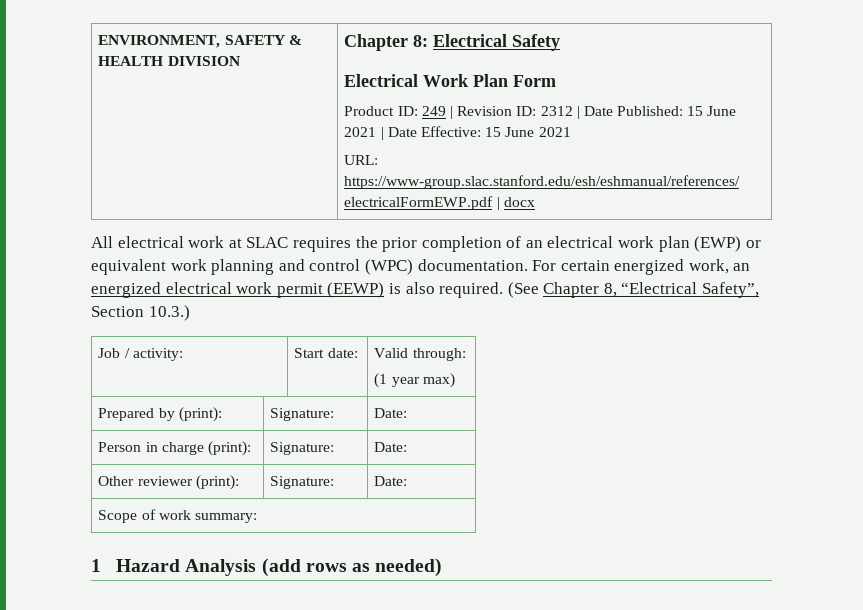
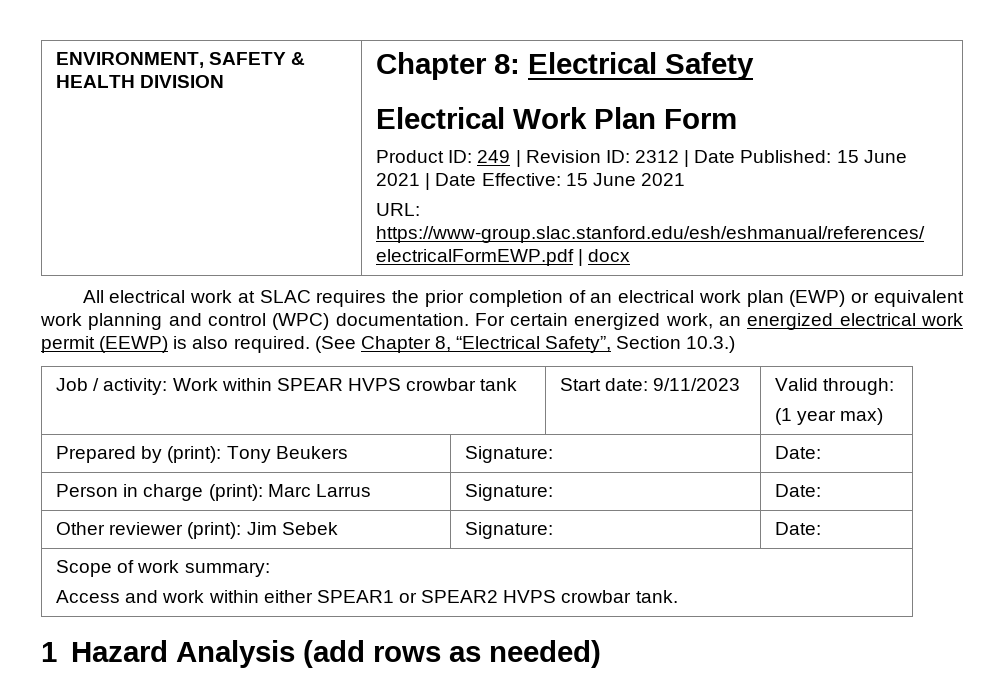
- Job / activity: | Start date: | Valid through:
+ Job / activity: Work within SPEAR HVPS crowbar tank | Start date: 9/11/2023 | Valid through:
- Prepared by (print): | Signature: | Date:
+ Prepared by (print): Tony Beukers | Signature: | Date:
- Person in charge (print): | Signature: | Date:
+ Person in charge (print): Marc Larrus | Signature: | Date:
- Other reviewer (print): | Signature: | Date:
+ Other reviewer (print): Jim Sebek | Signature: | Date:
  Scope of work summary:
+ Access and work within either SPEAR1 or SPEAR2 HVPS crowbar tank.

